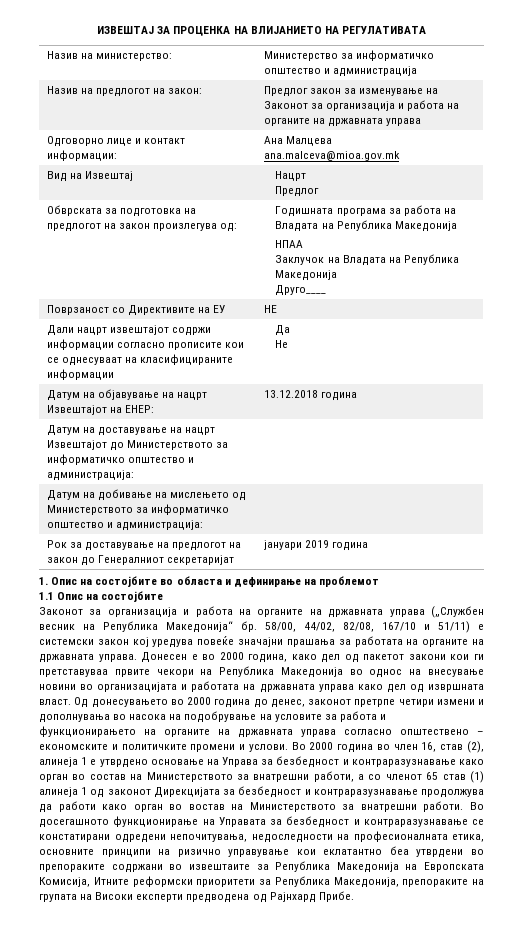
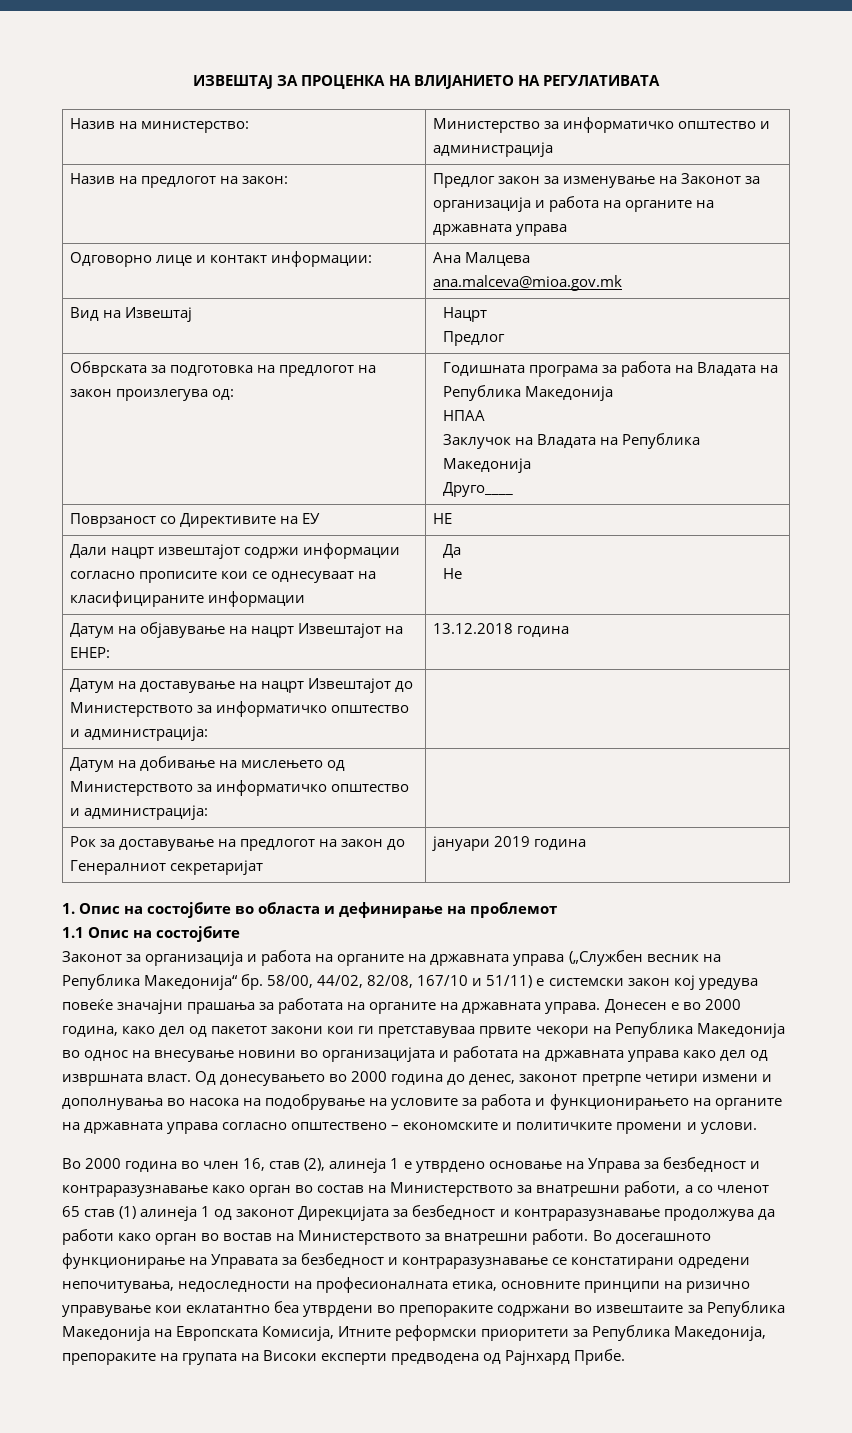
- Од донесувањето во 2000 година до денес, законот претрпе четири измени и дополнувања во насока на подобрување на условите за работа и функционирањето на органите на државната управа согласно општествено – економските и политичките промени и услови. Во 2000 година во член 16, став (2), алинеја 1 е утврдено основање на Управа за безбедност и контраразузнавање како орган во состав на Министерството за внатрешни работи, а со членот 65 став (1) алинеја 1 од законот Дирекцијата за безбедност и контраразузнавање продолжува да работи како орган во востав на Министерството за внатрешни работи.
+ Од донесувањето во 2000 година до денес, законот претрпе четири измени и дополнувања во насока на подобрување на условите за работа и функционирањето на органите на државната управа согласно општествено – економските и политичките промени и услови.
+ Во 2000 година во член 16, став (2), алинеја 1 е утврдено основање на Управа за безбедност и контраразузнавање како орган во состав на Министерството за внатрешни работи, а со членот 65 став (1) алинеја 1 од законот Дирекцијата за безбедност и контраразузнавање продолжува да работи како орган во востав на Министерството за внатрешни работи.

